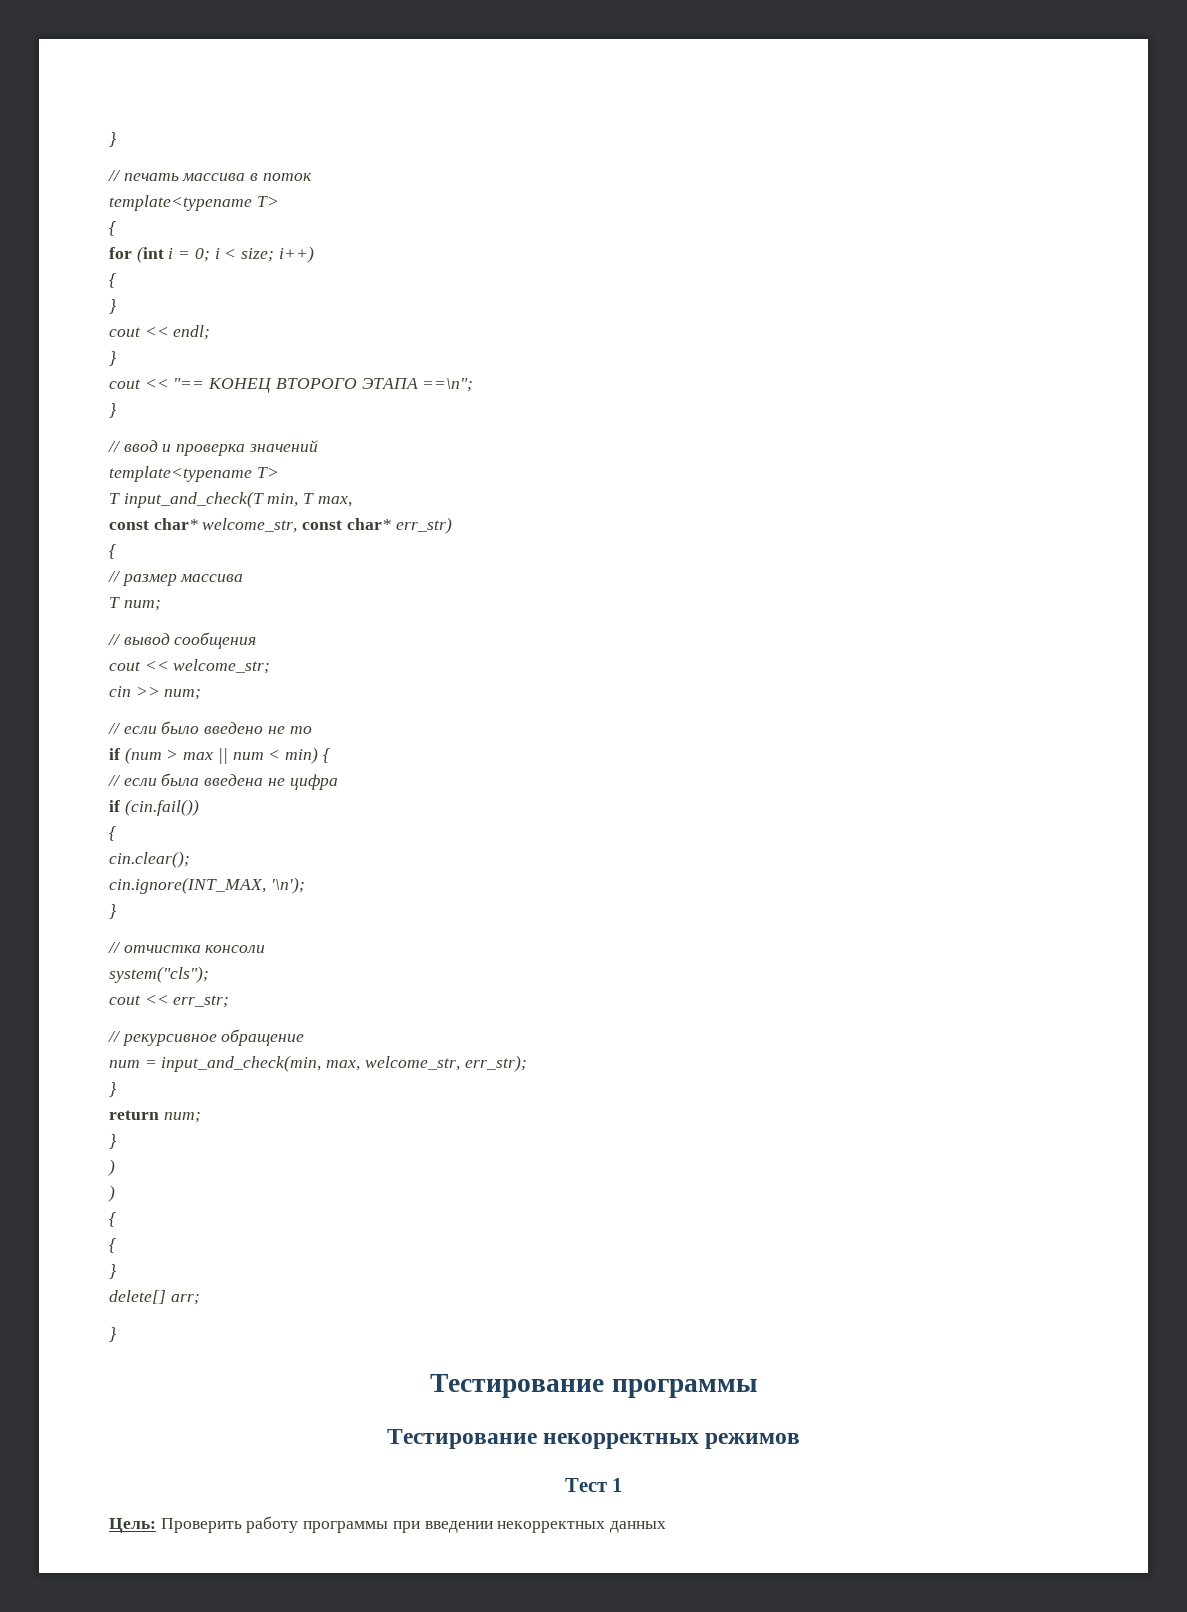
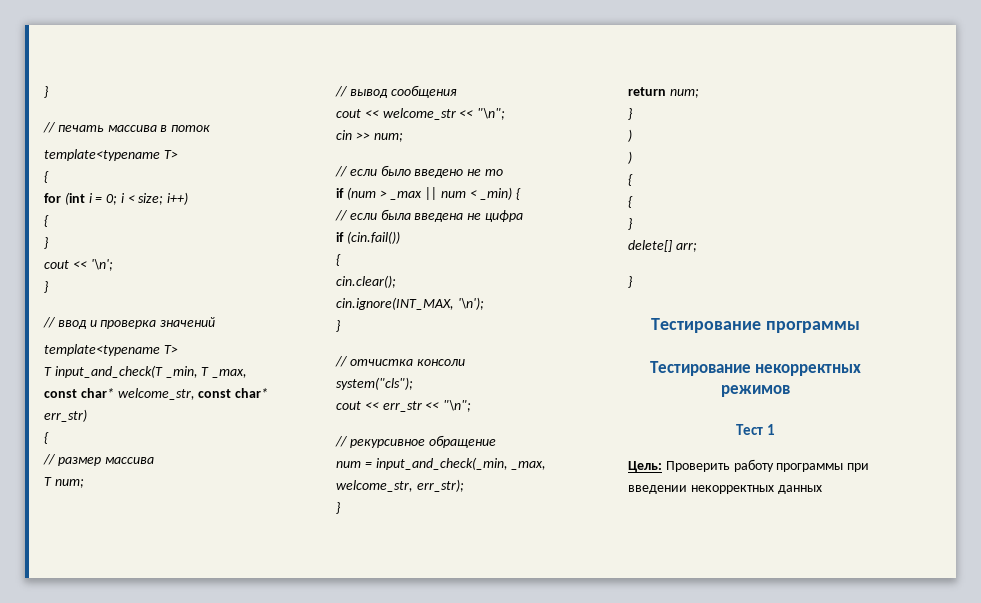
- cout << endl;
- }
- cout << "== КОНЕЦ ВТОРОГО ЭТАПА ==\n";
+ cout << '\n';
- T input_and_check(T min, T max,
+ T input_and_check(T _min, T _max,
- cout << welcome_str;
+ cout << welcome_str << "\n";
- if (num > max || num < min) {
+ if (num > _max || num < _min) {
- cout << err_str;
+ cout << err_str << "\n";
- num = input_and_check(min, max, welcome_str, err_str);
+ num = input_and_check(_min, _max, welcome_str, err_str);

